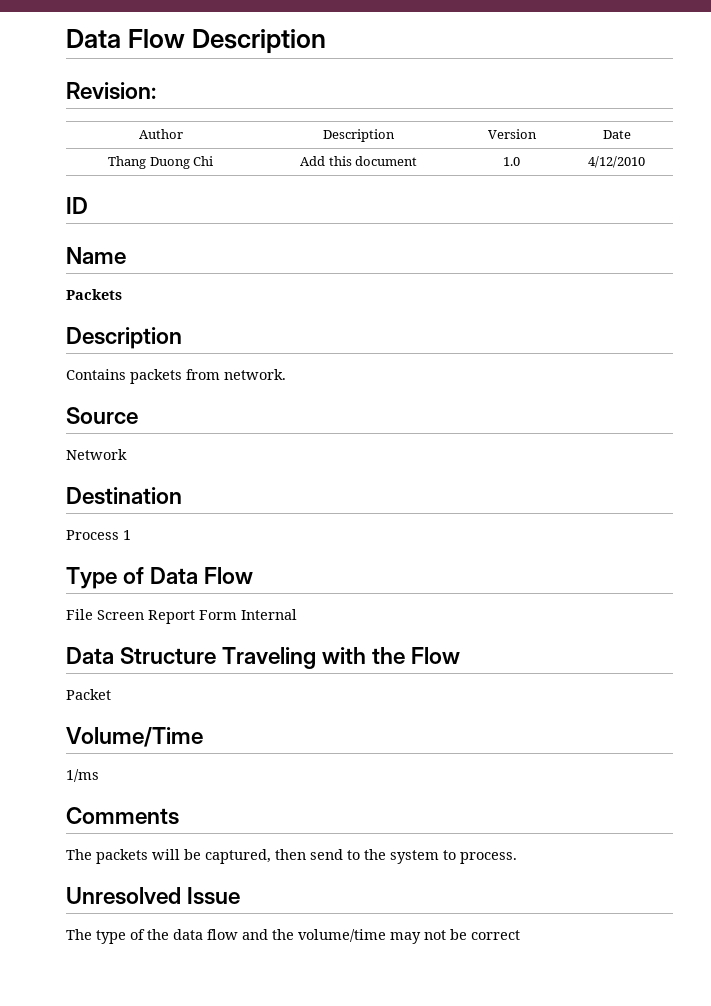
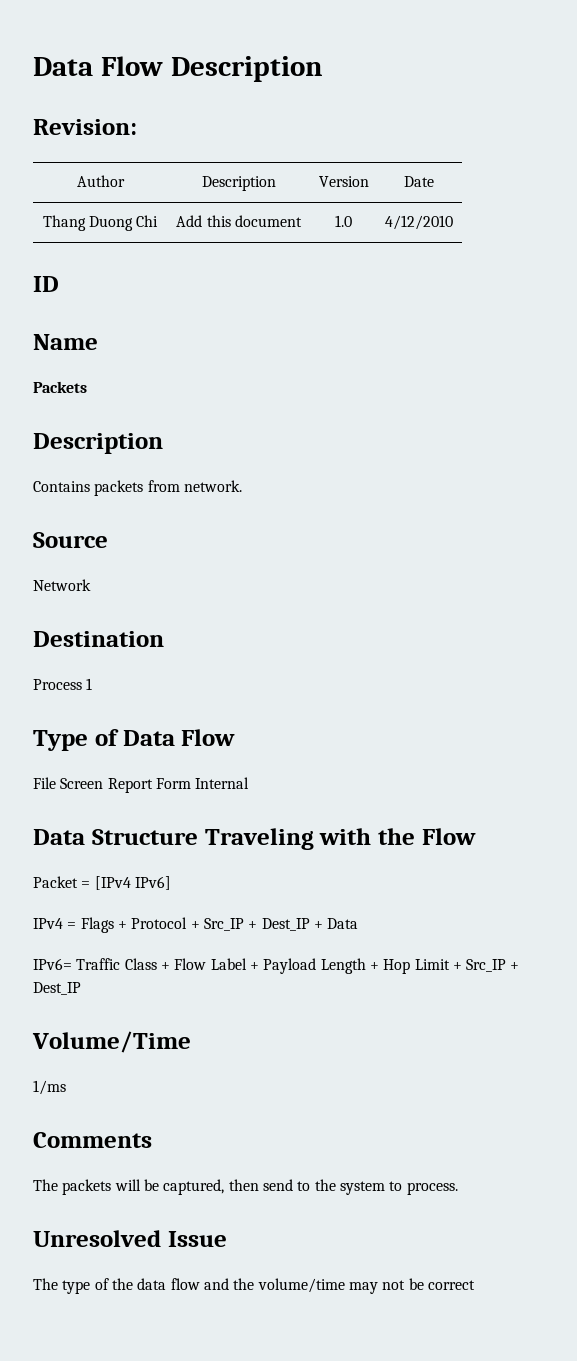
- Packet
+ Packet = [IPv4 IPv6]
+ IPv4 = Flags + Protocol + Src_IP + Dest_IP + Data
+ IPv6= Traffic Class + Flow Label + Payload Length + Hop Limit + Src_IP + Dest_IP

